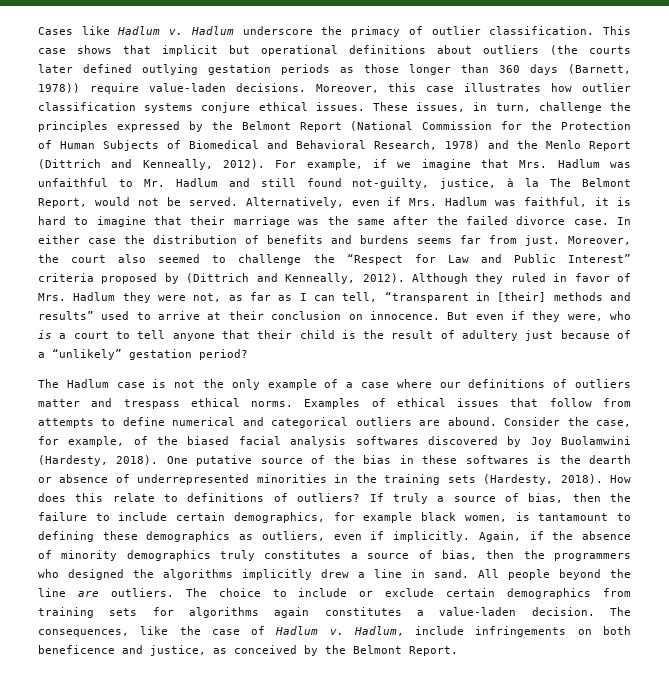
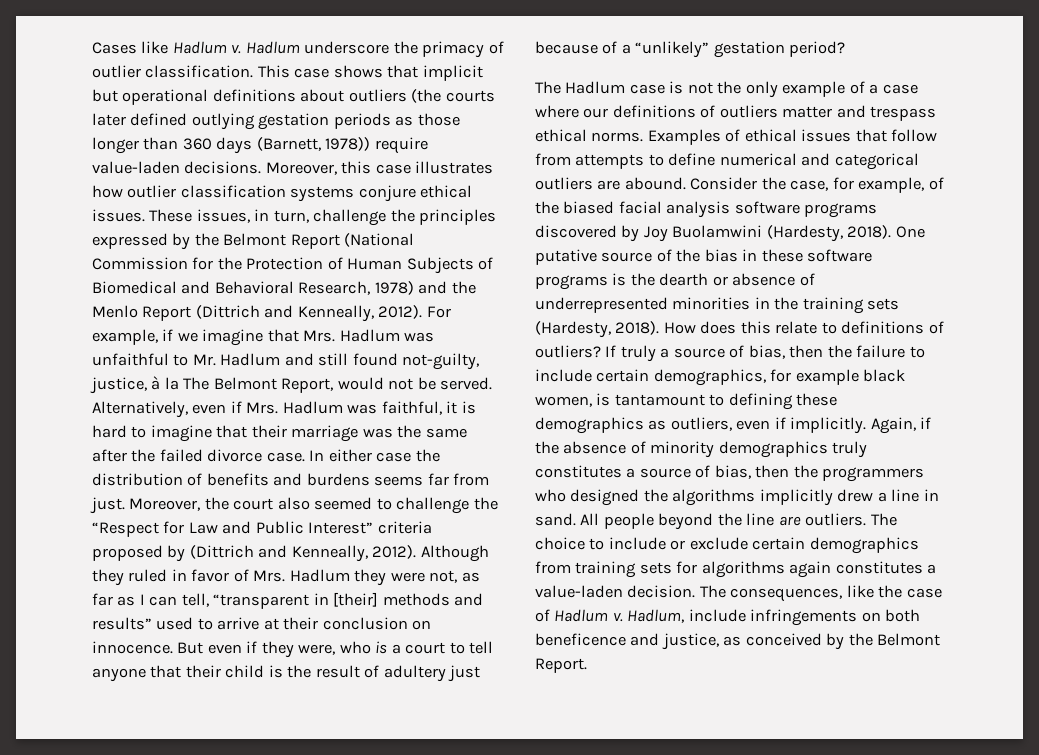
- Consider the case, for example, of the biased facial analysis softwares discovered by Joy Buolamwini (Hardesty, 2018).
+ Consider the case, for example, of the biased facial analysis software programs discovered by Joy Buolamwini (Hardesty, 2018).
- One putative source of the bias in these softwares is the dearth or absence of underrepresented minorities in the training sets (Hardesty, 2018).
+ One putative source of the bias in these software programs is the dearth or absence of underrepresented minorities in the training sets (Hardesty, 2018).

